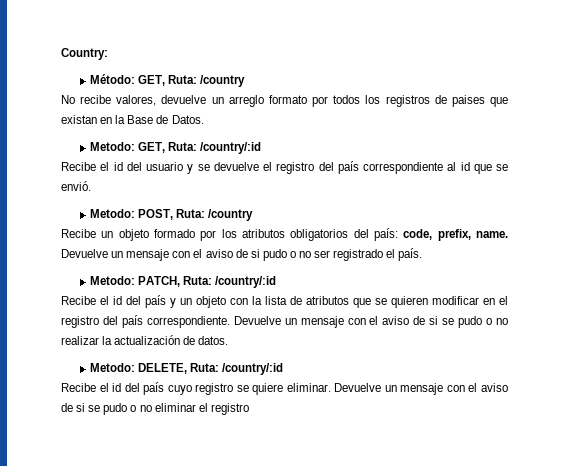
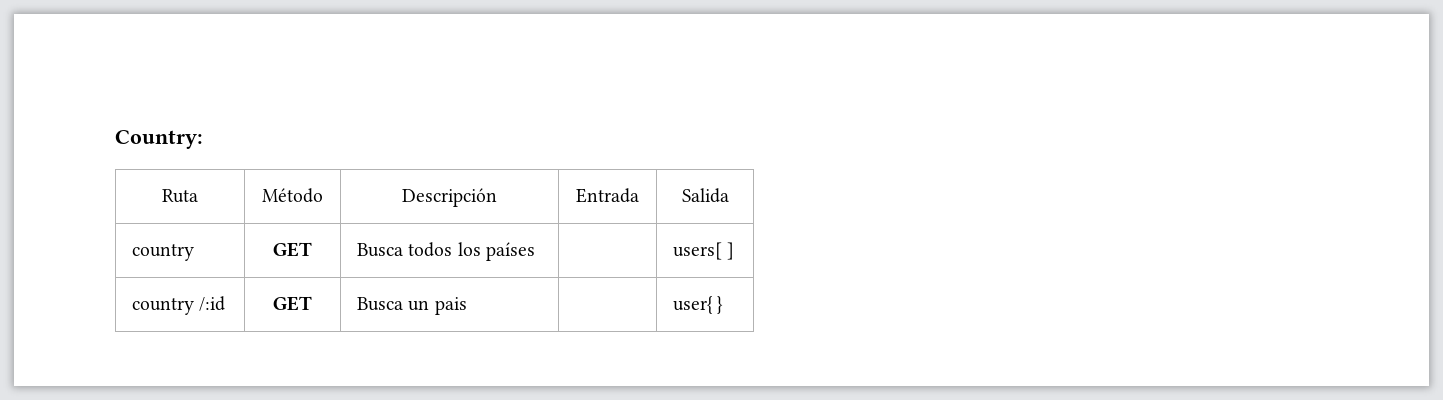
- Método: GET, Ruta: /country
- No recibe valores, devuelve un arreglo formato por todos los registros de paises que existan en la Base de Datos.
- Metodo: GET, Ruta: /country/:id
- Recibe el id del usuario y se devuelve el registro del país correspondiente al id que se envió.
- Metodo: POST, Ruta: /country
- Recibe un objeto formado por los atributos obligatorios del país: code, prefix, name. Devuelve un mensaje con el aviso de si pudo o no ser registrado el país.
- Metodo: PATCH, Ruta: /country/:id
- Recibe el id del país y un objeto con la lista de atributos que se quieren modificar en el registro del país correspondiente. Devuelve un mensaje con el aviso de si se pudo o no realizar la actualización de datos.
- Metodo: DELETE, Ruta: /country/:id
- Recibe el id del país cuyo registro se quiere eliminar. Devuelve un mensaje con el aviso de si se pudo o no eliminar el registro
+ Ruta | Método | Descripción | Entrada | Salida
+ country | GET | Busca todos los países | | users[ ]
+ country /:id | GET | Busca un pais | | user{ }

